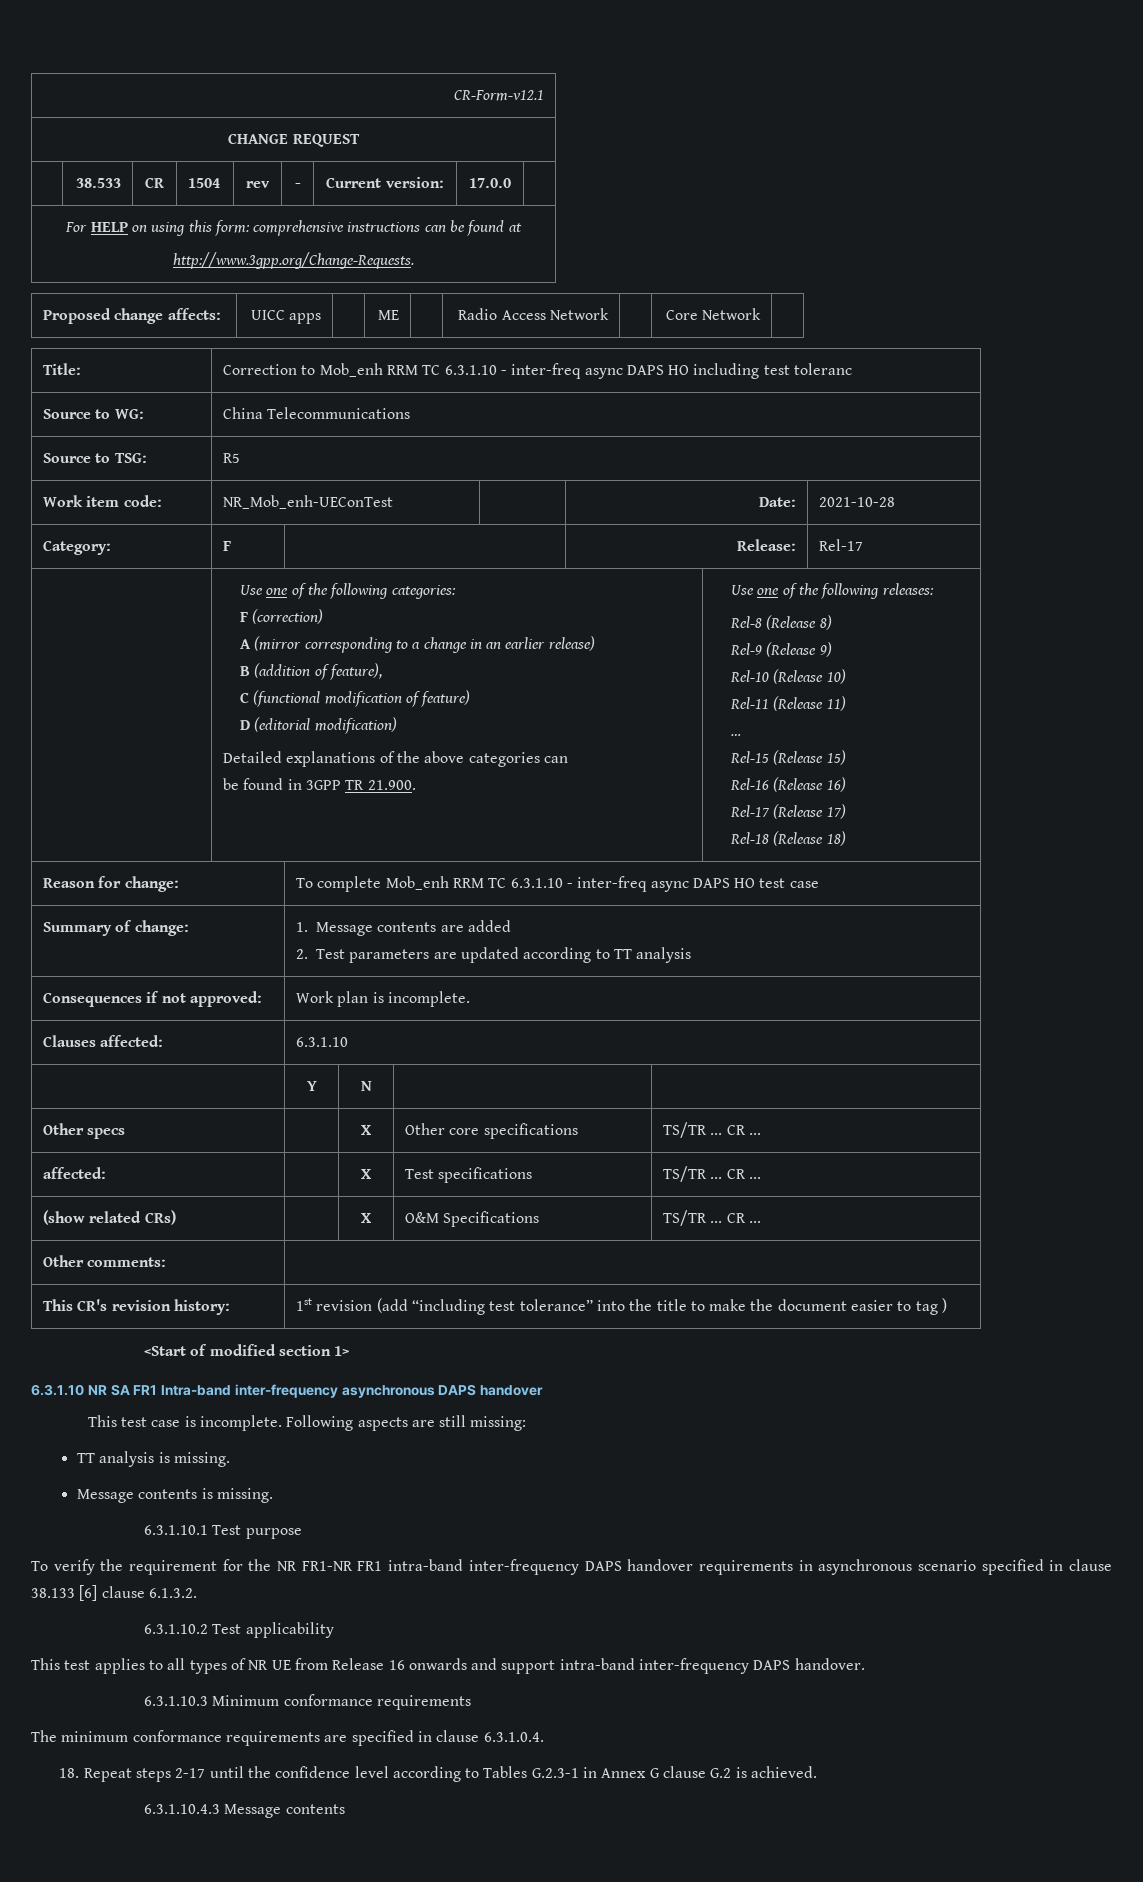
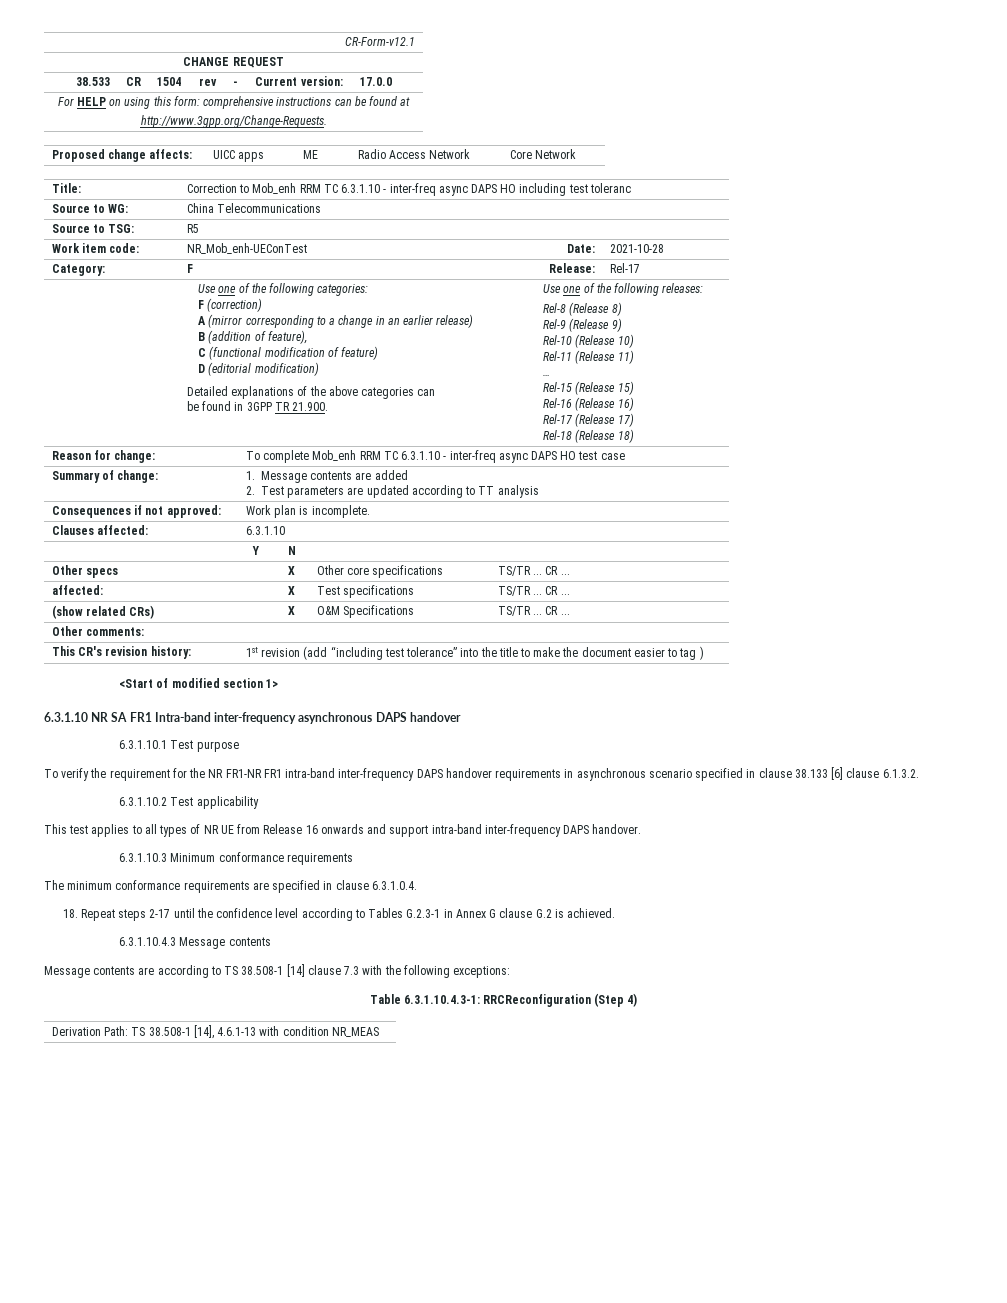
- This test case is incomplete. Following aspects are still missing:
- TT analysis is missing.
- Message contents is missing.
+ Message contents are according to TS 38.508-1 [14] clause 7.3 with the following exceptions:
+ Table 6.3.1.10.4.3-1: RRCReconfiguration (Step 4)
+ Derivation Path: TS 38.508-1 [14], 4.6.1-13 with condition NR_MEAS

